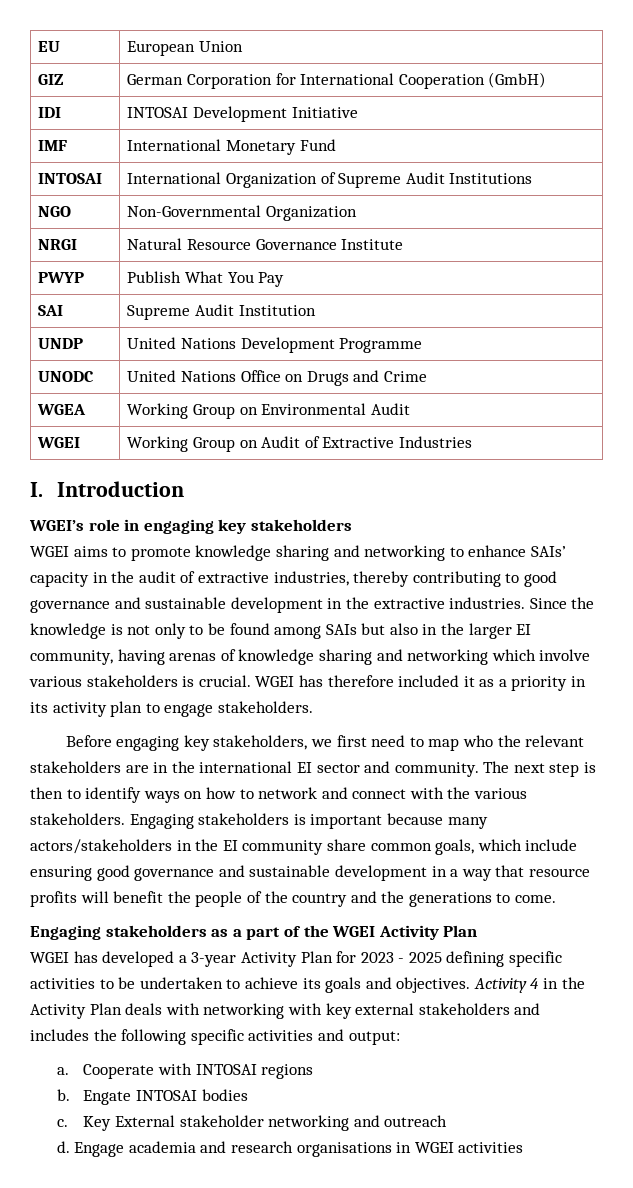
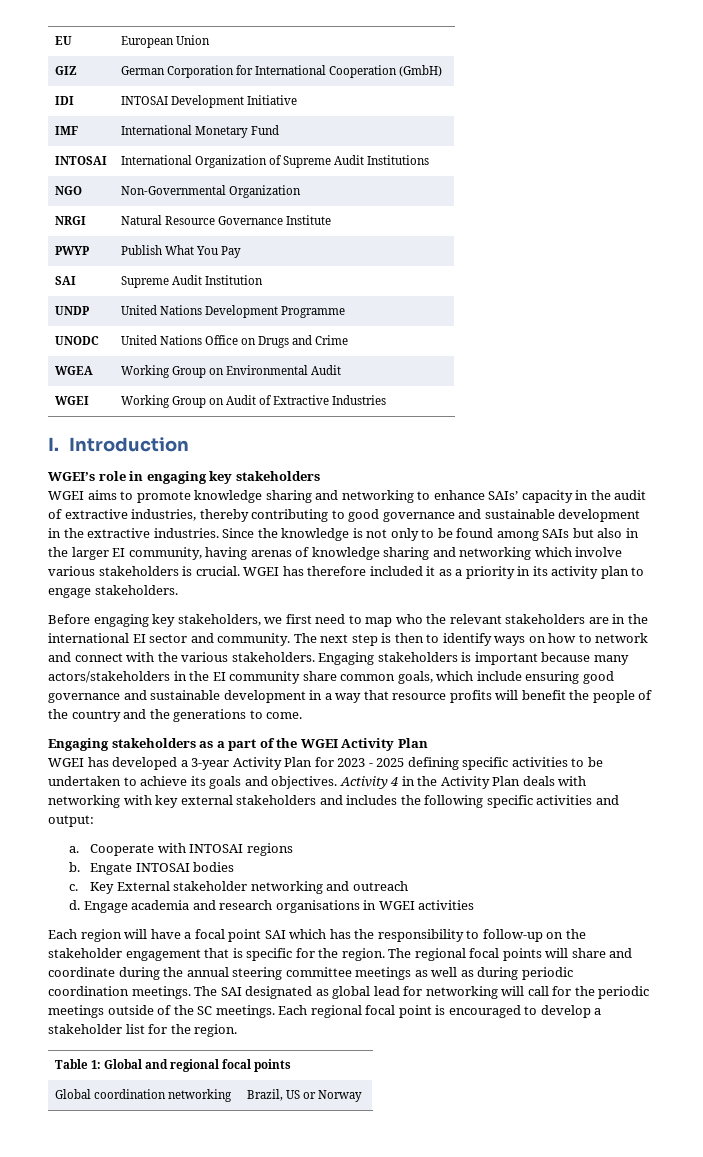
+ Each region will have a focal point SAI which has the responsibility to follow-up on the stakeholder engagement that is specific for the region. The regional focal points will share and coordinate during the annual steering committee meetings as well as during periodic coordination meetings. The SAI designated as global lead for networking will call for the periodic meetings outside of the SC meetings. Each regional focal point is encouraged to develop a stakeholder list for the region.
+ Table 1: Global and regional focal points
+ Global coordination networking | Brazil, US or Norway

